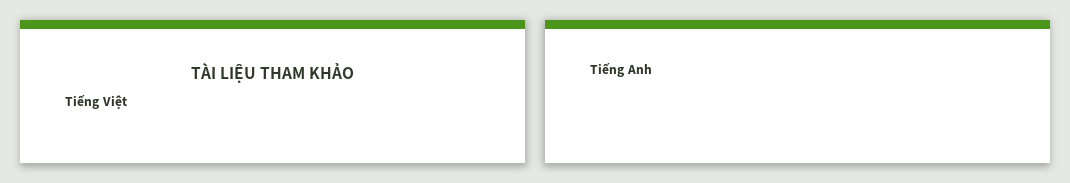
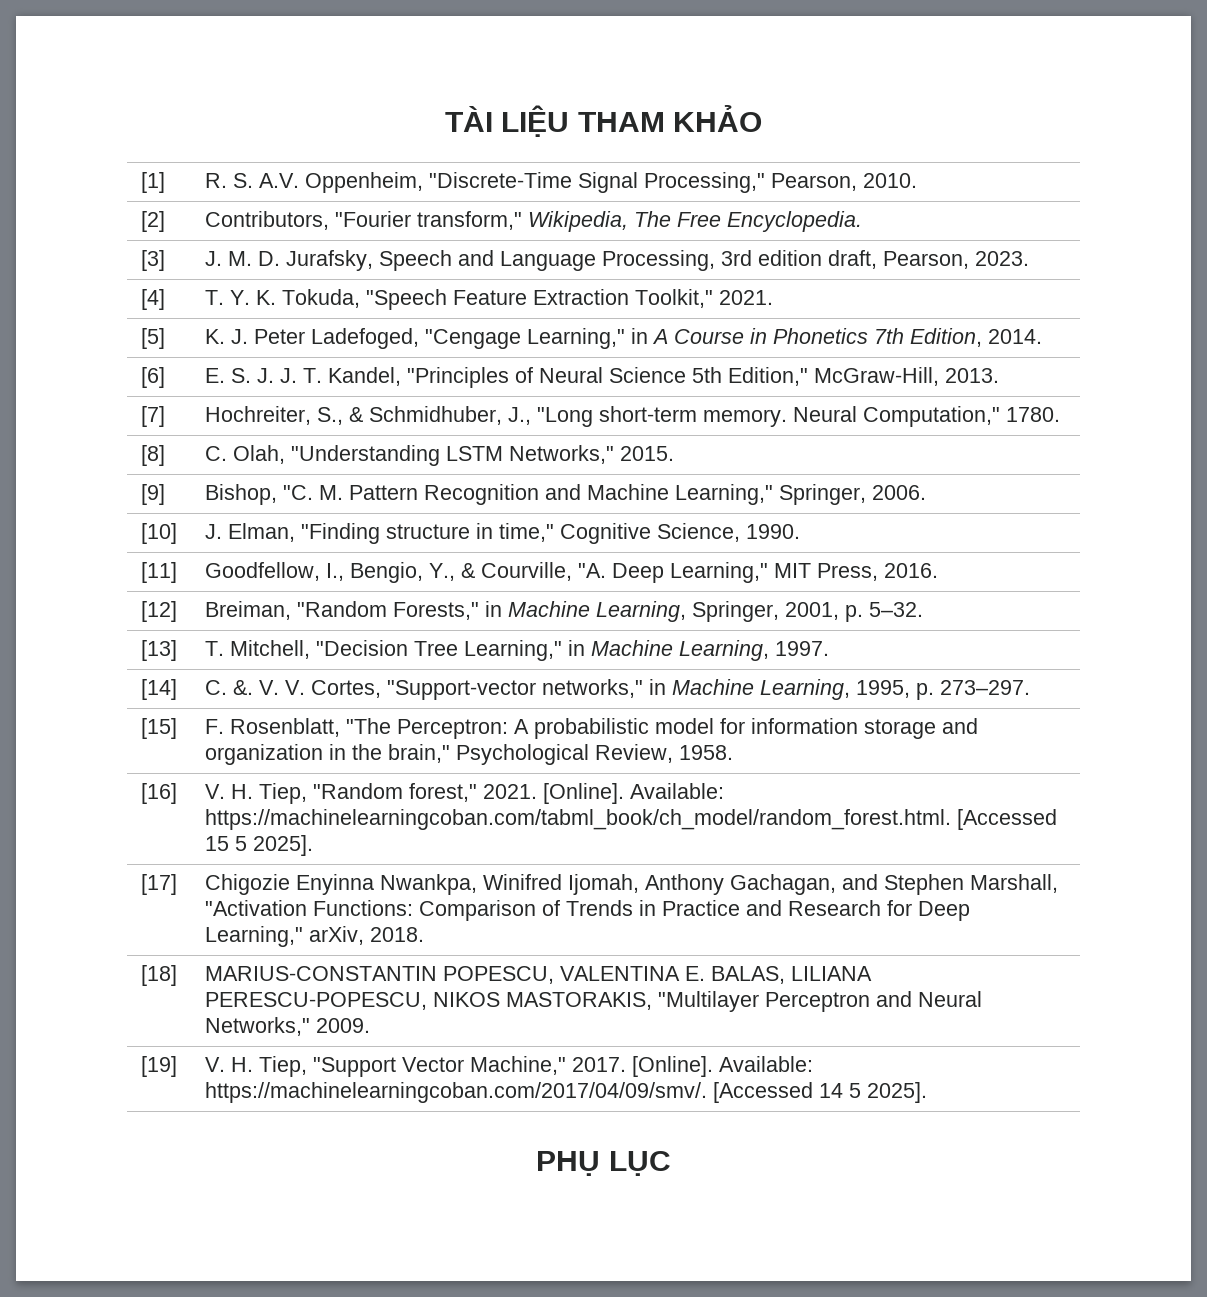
- Tiếng Việt
- Tiếng Anh
+ [1] | R. S. A.V. Oppenheim, "Discrete-Time Signal Processing," Pearson, 2010.
+ [2] | Contributors, "Fourier transform," Wikipedia, The Free Encyclopedia.
+ [3] | J. M. D. Jurafsky, Speech and Language Processing, 3rd edition draft, Pearson, 2023.
+ [4] | T. Y. K. Tokuda, "Speech Feature Extraction Toolkit," 2021.
+ [5] | K. J. Peter Ladefoged, "Cengage Learning," in A Course in Phonetics 7th Edition, 2014.
+ [6] | E. S. J. J. T. Kandel, "Principles of Neural Science 5th Edition," McGraw-Hill, 2013.
+ [7] | Hochreiter, S., & Schmidhuber, J., "Long short-term memory. Neural Computation," 1780.
+ [8] | C. Olah, "Understanding LSTM Networks," 2015.
+ [9] | Bishop, "C. M. Pattern Recognition and Machine Learning," Springer, 2006.
+ [10] | J. Elman, "Finding structure in time," Cognitive Science, 1990.
+ [11] | Goodfellow, I., Bengio, Y., & Courville, "A. Deep Learning," MIT Press, 2016.
+ [12] | Breiman, "Random Forests," in Machine Learning, Springer, 2001, p. 5–32.
+ [13] | T. Mitchell, "Decision Tree Learning," in Machine Learning, 1997.
+ [14] | C. &. V. V. Cortes, "Support-vector networks," in Machine Learning, 1995, p. 273–297.
+ [15] | F. Rosenblatt, "The Perceptron: A probabilistic model for information storage and organization in the brain," Psychological Review, 1958.
+ [16] | V. H. Tiep, "Random forest," 2021. [Online]. Available: https://machinelearningcoban.com/tabml_book/ch_model/random_forest.html. [Accessed 15 5 2025].
+ [17] | Chigozie Enyinna Nwankpa, Winifred Ijomah, Anthony Gachagan, and Stephen Marshall, "Activation Functions: Comparison of Trends in Practice and Research for Deep Learning," arXiv, 2018.
+ [18] | MARIUS-CONSTANTIN POPESCU, VALENTINA E. BALAS, LILIANA PERESCU-POPESCU, NIKOS MASTORAKIS, "Multilayer Perceptron and Neural Networks," 2009.
+ [19] | V. H. Tiep, "Support Vector Machine," 2017. [Online]. Available: https://machinelearningcoban.com/2017/04/09/smv/. [Accessed 14 5 2025].
+ PHỤ LỤC

